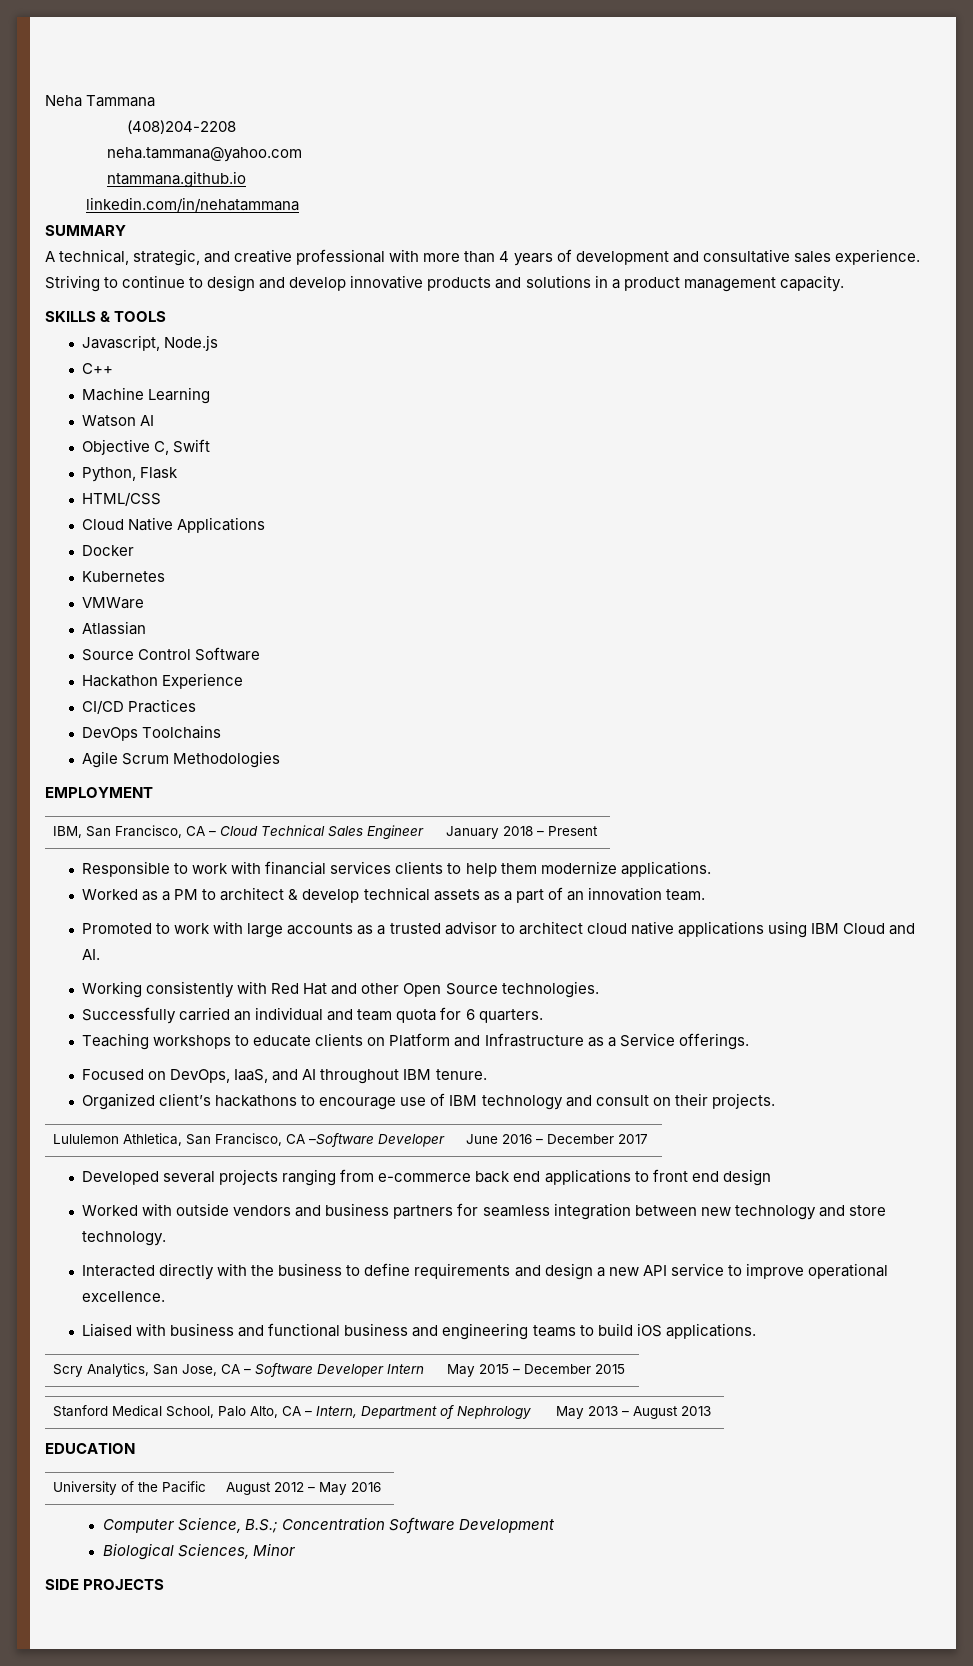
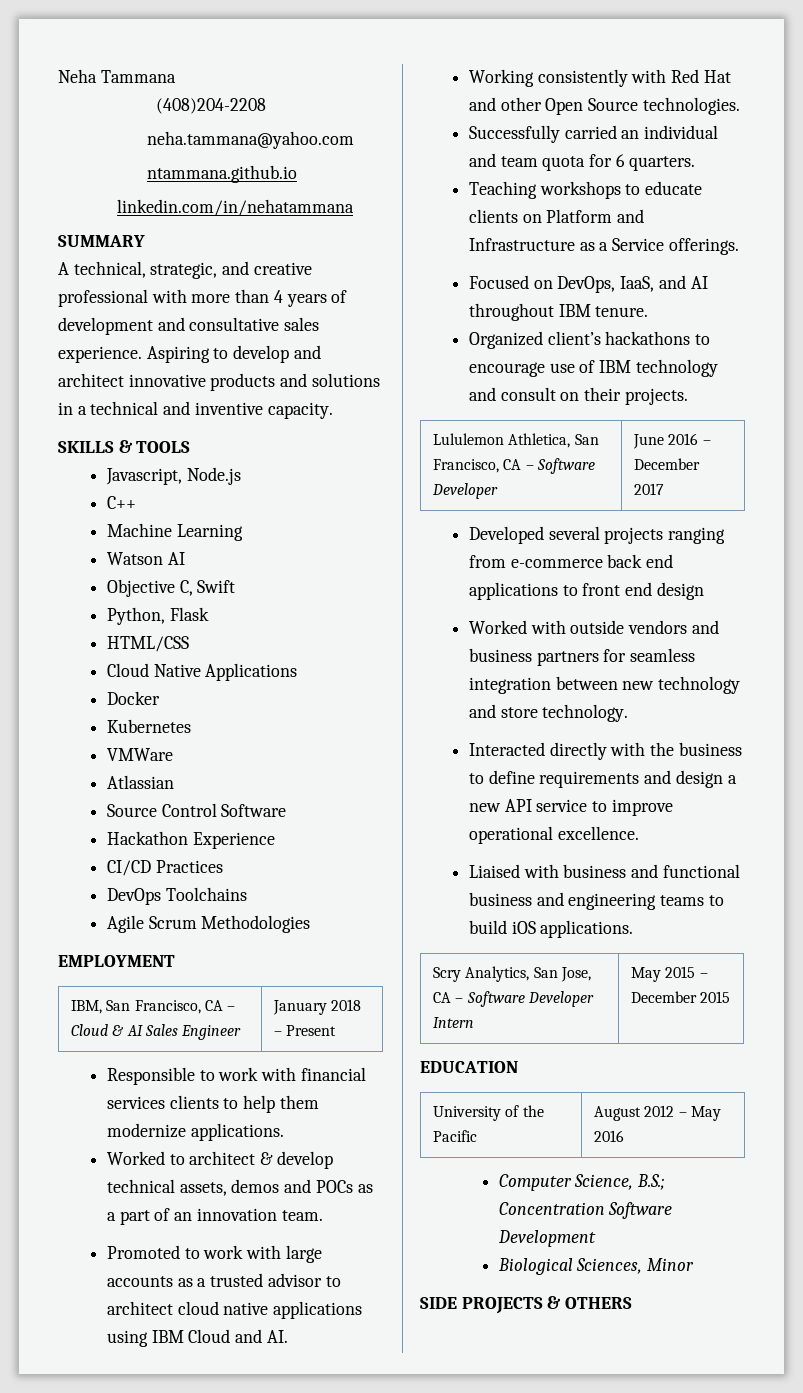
- Striving to continue to design and develop innovative products and solutions in a product management capacity.
+ Aspiring to develop and architect innovative products and solutions in a technical and inventive capacity.
- IBM, San Francisco, CA – Cloud Technical Sales Engineer | January 2018 – Present
+ IBM, San Francisco, CA – Cloud & AI Sales Engineer | January 2018 – Present
- Worked as a PM to architect & develop technical assets as a part of an innovation team.
+ Worked to architect & develop technical assets, demos and POCs as a part of an innovation team.
- Lululemon Athletica, San Francisco, CA –Software Developer | June 2016 – December 2017
+ Lululemon Athletica, San Francisco, CA – Software Developer | June 2016 – December 2017
- Stanford Medical School, Palo Alto, CA – Intern, Department of Nephrology | May 2013 – August 2013
- SIDE PROJECTS
+ SIDE PROJECTS & OTHERS

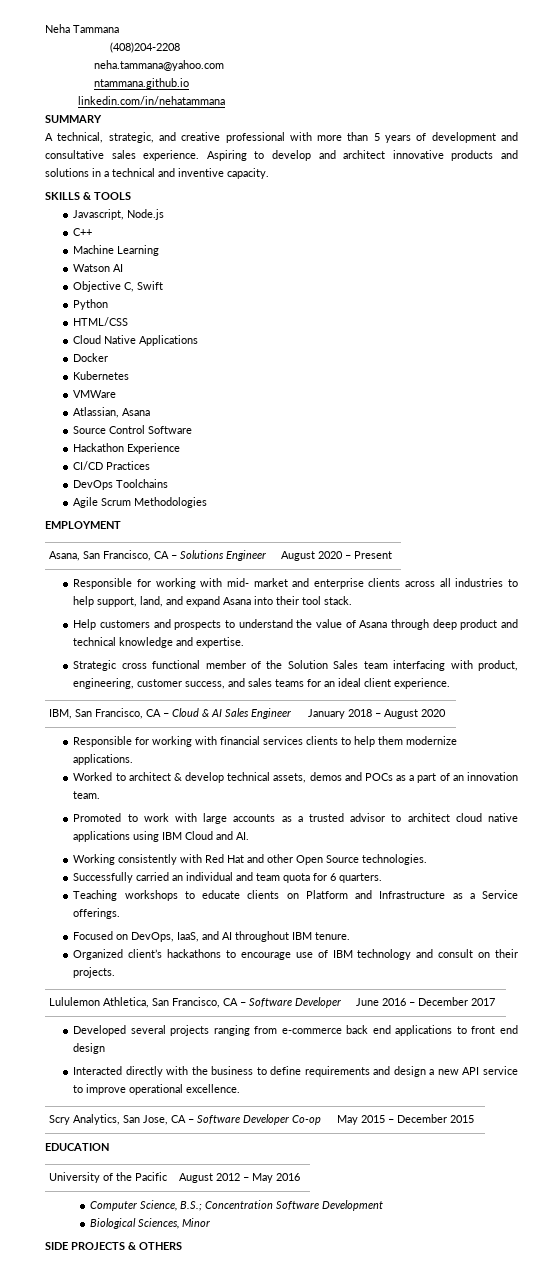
- A technical, strategic, and creative professional with more than 4 years of development and consultative sales experience.
+ A technical, strategic, and creative professional with more than 5 years of development and consultative sales experience.
- Python, Flask
+ Python
- Atlassian
+ Atlassian, Asana
+ Asana, San Francisco, CA – Solutions Engineer | August 2020 – Present
+ Responsible for working with mid- market and enterprise clients across all industries to help support, land, and expand Asana into their tool stack.
+ Help customers and prospects to understand the value of Asana through deep product and technical knowledge and expertise.
+ Strategic cross functional member of the Solution Sales team interfacing with product, engineering, customer success, and sales teams for an ideal client experience.
- IBM, San Francisco, CA – Cloud & AI Sales Engineer | January 2018 – Present
- Responsible to work with financial services clients to help them modernize applications.
+ IBM, San Francisco, CA – Cloud & AI Sales Engineer | January 2018 – August 2020
+ Responsible for working with financial services clients to help them modernize applications.
- Worked with outside vendors and business partners for seamless integration between new technology and store technology.
- Liaised with business and functional business and engineering teams to build iOS applications.
- Scry Analytics, San Jose, CA – Software Developer Intern | May 2015 – December 2015
+ Scry Analytics, San Jose, CA – Software Developer Co-op | May 2015 – December 2015

